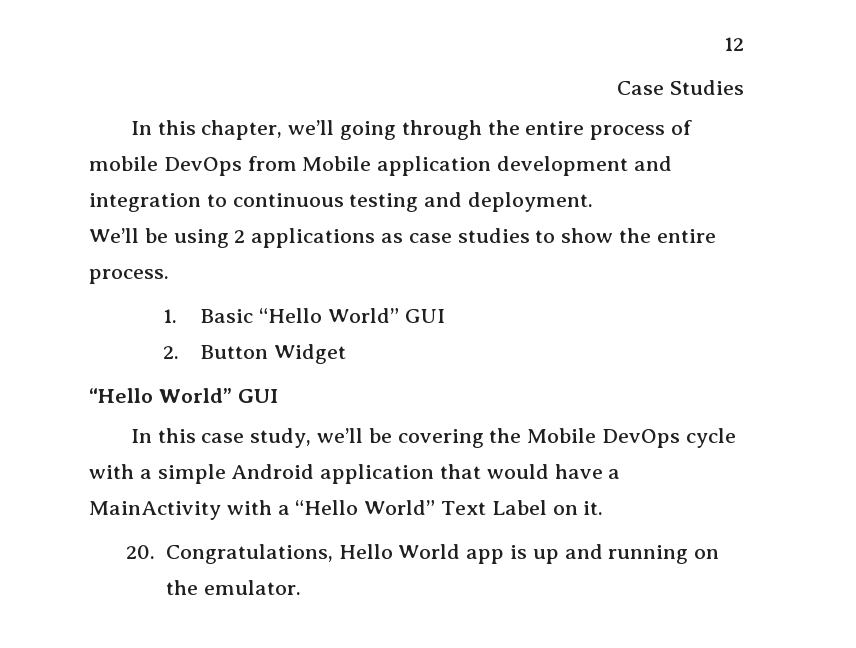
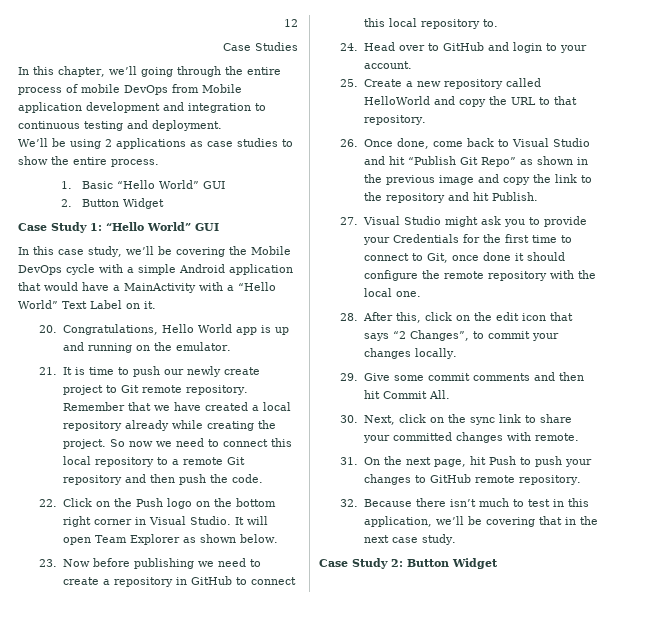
  2. Button Widget
- “Hello World” GUI
+ Case Study 1: “Hello World” GUI
+ 21. It is time to push our newly create project to Git remote repository. Remember that we have created a local repository already while creating the project. So now we need to connect this local repository to a remote Git repository and then push the code.
+ 22. Click on the Push logo on the bottom right corner in Visual Studio. It will open Team Explorer as shown below.
+ 23. Now before publishing we need to create a repository in GitHub to connect this local repository to.
+ 24. Head over to GitHub and login to your account.
+ 25. Create a new repository called HelloWorld and copy the URL to that repository.
+ 26. Once done, come back to Visual Studio and hit “Publish Git Repo” as shown in the previous image and copy the link to the repository and hit Publish.
+ 27. Visual Studio might ask you to provide your Credentials for the first time to connect to Git, once done it should configure the remote repository with the local one.
+ 28. After this, click on the edit icon that says “2 Changes”, to commit your changes locally.
+ 29. Give some commit comments and then hit Commit All.
+ 30. Next, click on the sync link to share your committed changes with remote.
+ 31. On the next page, hit Push to push your changes to GitHub remote repository.
+ 32. Because there isn’t much to test in this application, we’ll be covering that in the next case study.
+ Case Study 2: Button Widget

